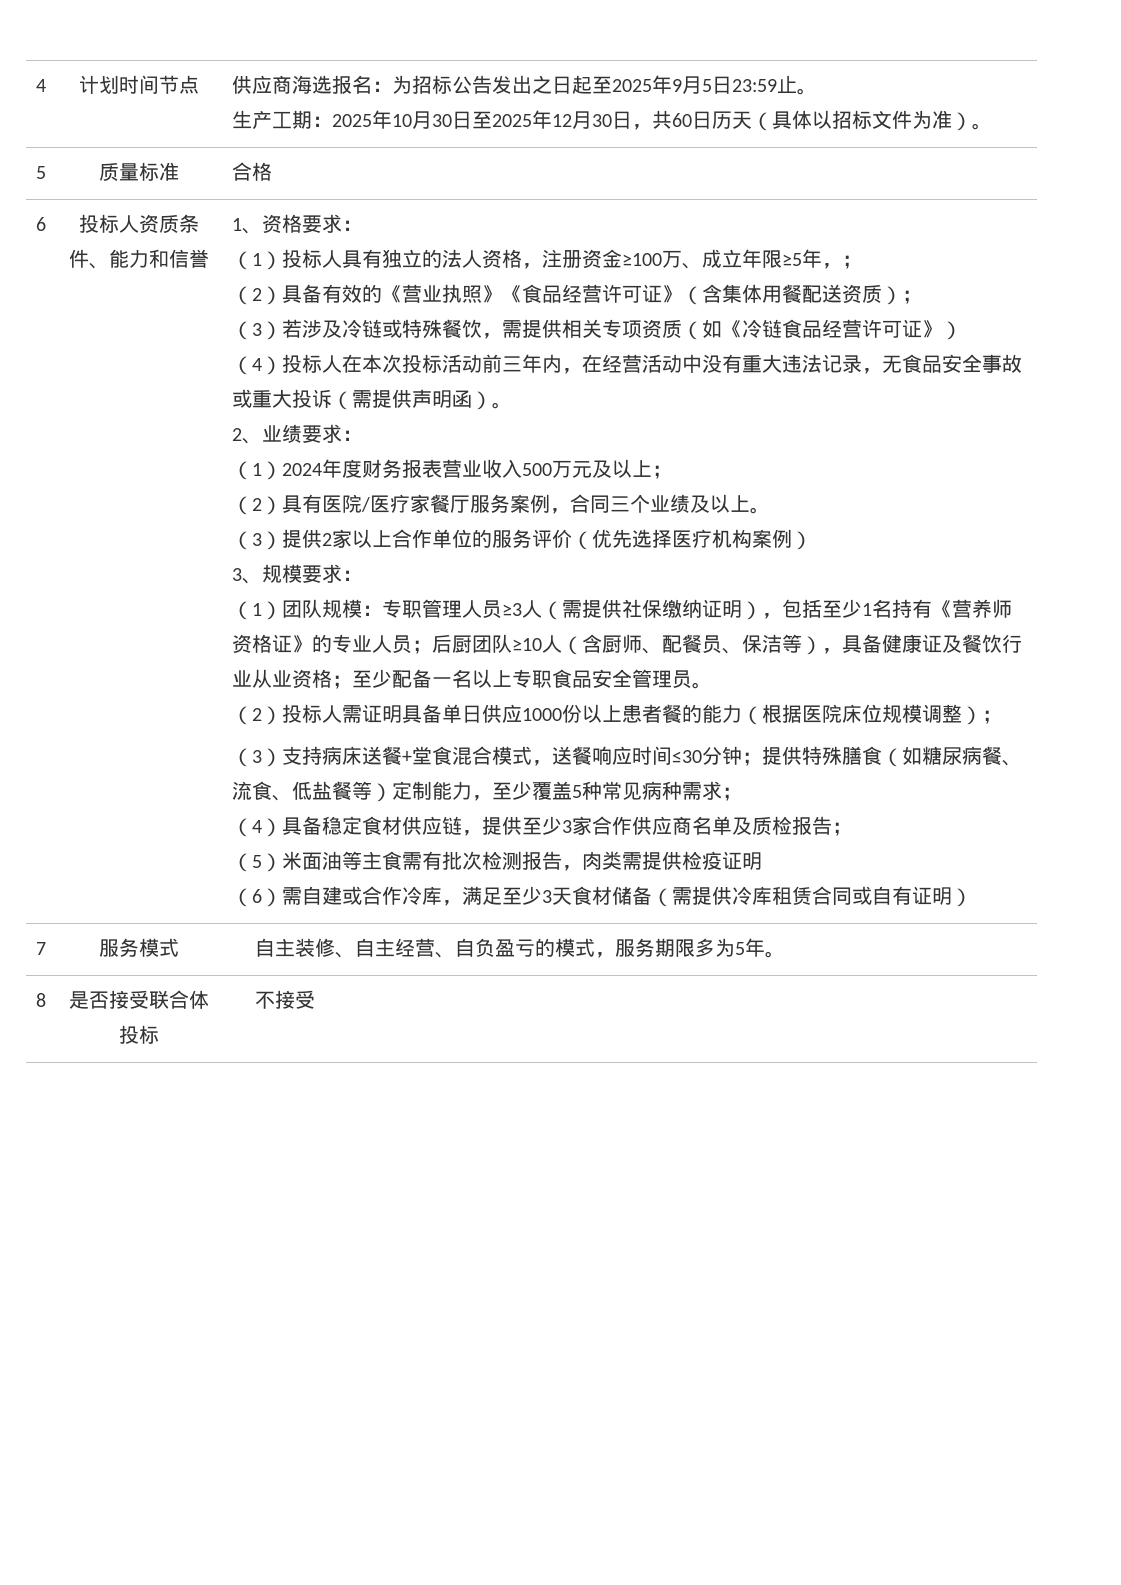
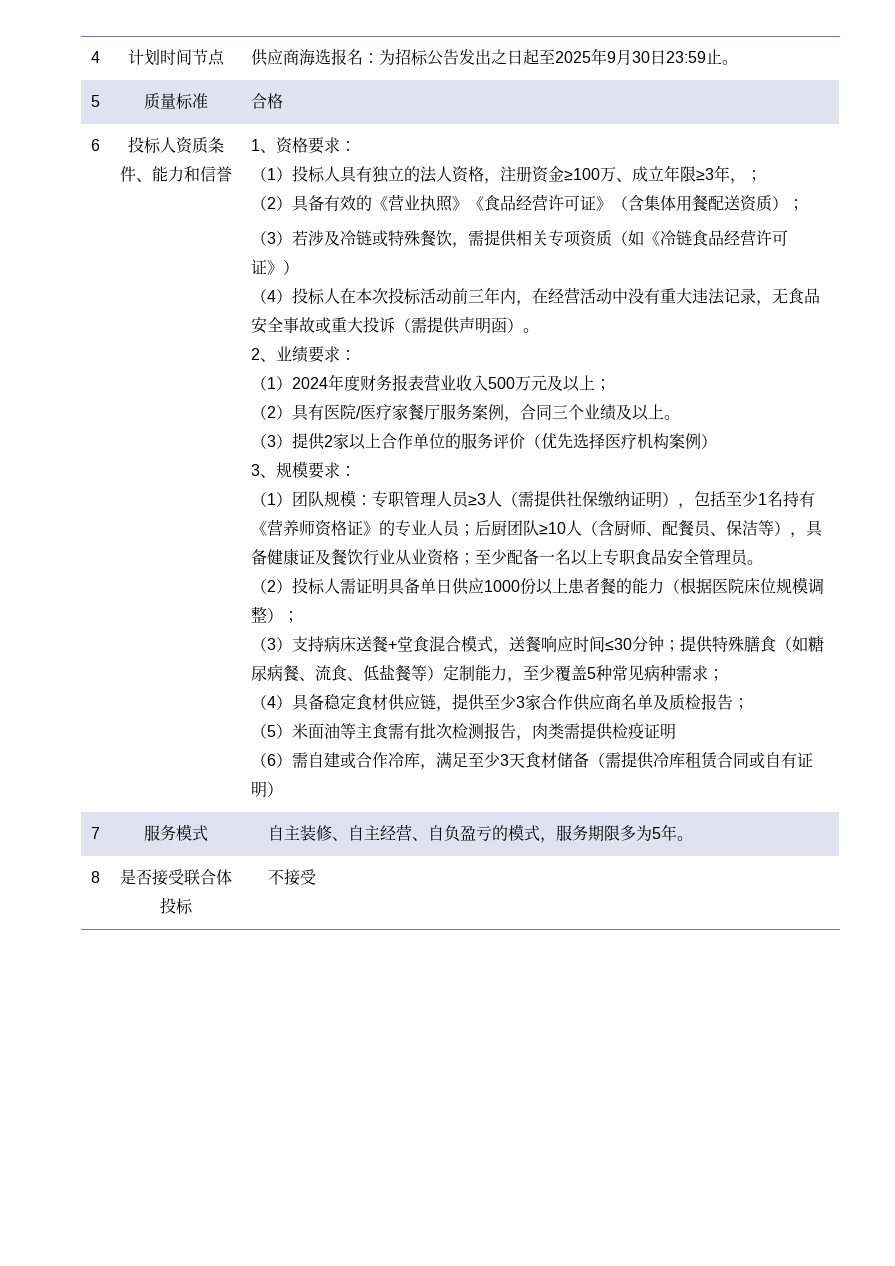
- 供应商海选报名：为招标公告发出之日起至2025年9月5日23:59止。
+ 供应商海选报名：为招标公告发出之日起至2025年9月30日23:59止。
- 生产工期：2025年10月30日至2025年12月30日，共60日历天（具体以招标文件为准）。
- （1）投标人具有独立的法人资格，注册资金≥100万、成立年限≥5年，；
+ （1）投标人具有独立的法人资格，注册资金≥100万、成立年限≥3年，；

